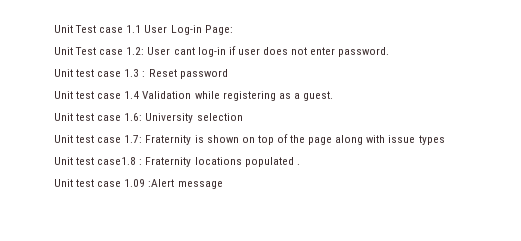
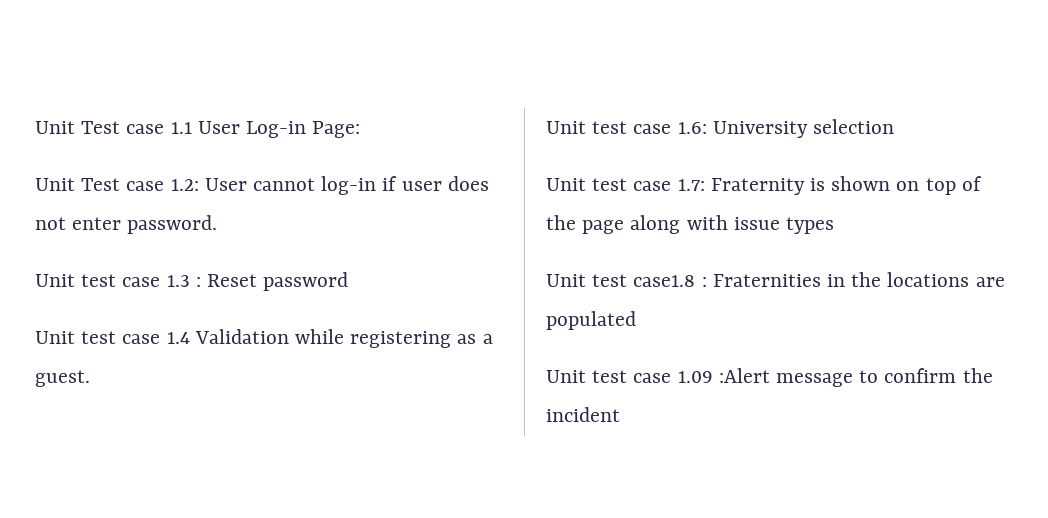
- Unit Test case 1.2: User cant log-in if user does not enter password.
+ Unit Test case 1.2: User cannot log-in if user does not enter password.
- Unit test case1.8 : Fraternity locations populated .
+ Unit test case1.8 : Fraternities in the locations are populated
- Unit test case 1.09 :Alert message
+ Unit test case 1.09 :Alert message to confirm the incident

